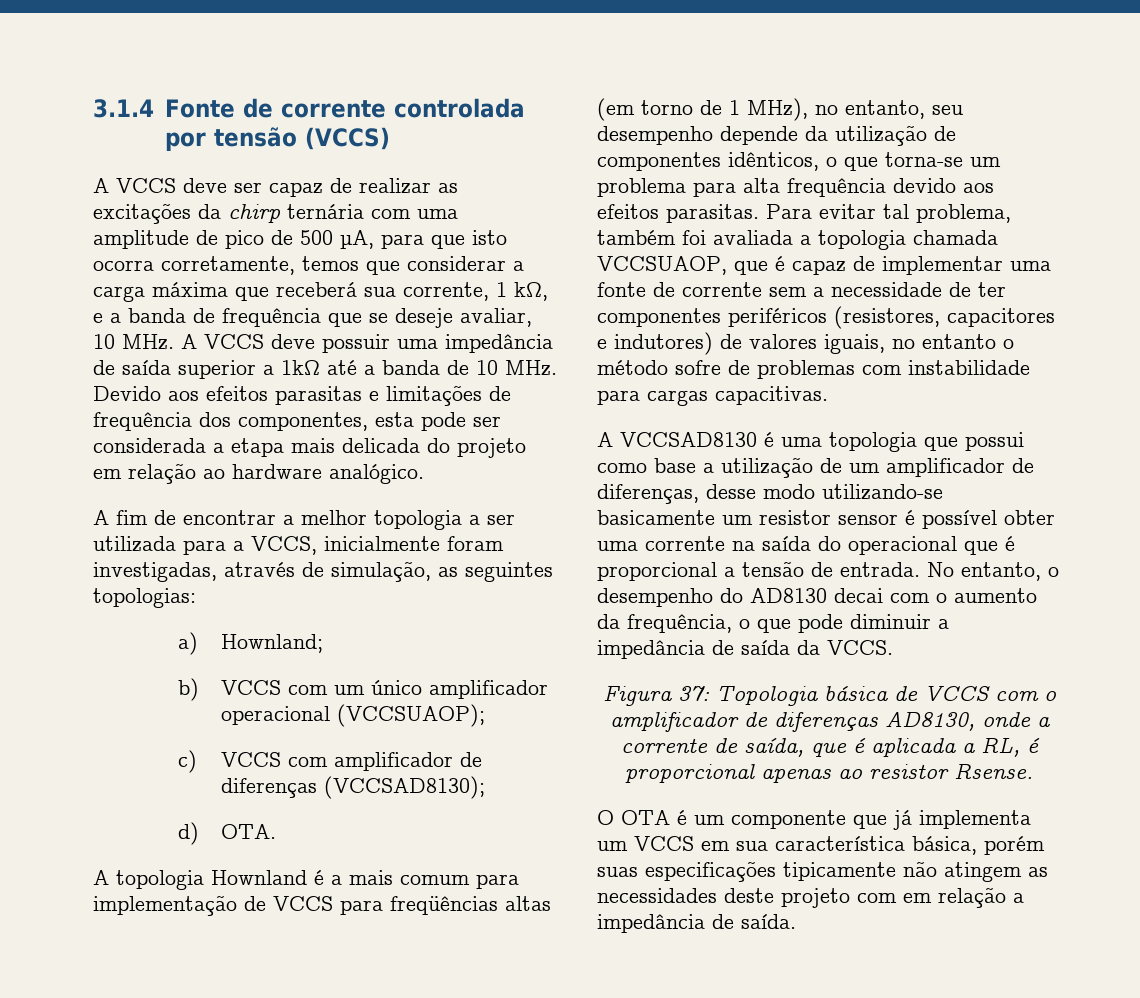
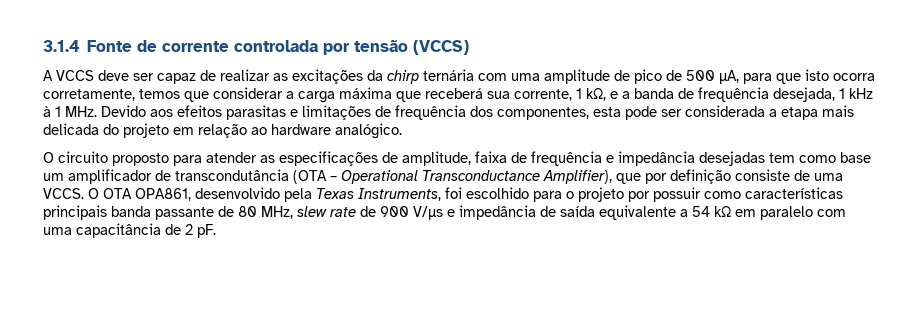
- A VCCS deve ser capaz de realizar as excitações da chirp ternária com uma amplitude de pico de 500 µA, para que isto ocorra corretamente, temos que considerar a carga máxima que receberá sua corrente, 1 kΩ, e a banda de frequência que se deseje avaliar, 10 MHz. A VCCS deve possuir uma impedância de saída superior a 1kΩ até a banda de 10 MHz. Devido aos efeitos parasitas e limitações de frequência dos componentes, esta pode ser considerada a etapa mais delicada do projeto em relação ao hardware analógico.
+ A VCCS deve ser capaz de realizar as excitações da chirp ternária com uma amplitude de pico de 500 µA, para que isto ocorra corretamente, temos que considerar a carga máxima que receberá sua corrente, 1 kΩ, e a banda de frequência desejada, 1 kHz à 1 MHz. Devido aos efeitos parasitas e limitações de frequência dos componentes, esta pode ser considerada a etapa mais delicada do projeto em relação ao hardware analógico.
- A fim de encontrar a melhor topologia a ser utilizada para a VCCS, inicialmente foram investigadas, através de simulação, as seguintes topologias:
- a) Hownland;
- b) VCCS com um único amplificador operacional (VCCSUAOP);
- c) VCCS com amplificador de diferenças (VCCSAD8130);
- d) OTA.
- A topologia Hownland é a mais comum para implementação de VCCS para freqüências altas (em torno de 1 MHz), no entanto, seu desempenho depende da utilização de componentes idênticos, o que torna-se um problema para alta frequência devido aos efeitos parasitas. Para evitar tal problema, também foi avaliada a topologia chamada VCCSUAOP, que é capaz de implementar uma fonte de corrente sem a necessidade de ter componentes periféricos (resistores, capacitores e indutores) de valores iguais, no entanto o método sofre de problemas com instabilidade para cargas capacitivas.
- A VCCSAD8130 é uma topologia que possui como base a utilização de um amplificador de diferenças, desse modo utilizando-se basicamente um resistor sensor é possível obter uma corrente na saída do operacional que é proporcional a tensão de entrada. No entanto, o desempenho do AD8130 decai com o aumento da frequência, o que pode diminuir a impedância de saída da VCCS.
- Figura 37: Topologia básica de VCCS com o amplificador de diferenças AD8130, onde a corrente de saída, que é aplicada a RL, é proporcional apenas ao resistor Rsense.
- O OTA é um componente que já implementa um VCCS em sua característica básica, porém suas especificações tipicamente não atingem as necessidades deste projeto com em relação a impedância de saída.
+ O circuito proposto para atender as especificações de amplitude, faixa de frequência e impedância desejadas tem como base um amplificador de transcondutância (OTA – Operational Transconductance Amplifier), que por definição consiste de uma VCCS. O OTA OPA861, desenvolvido pela Texas Instruments, foi escolhido para o projeto por possuir como características principais banda passante de 80 MHz, slew rate de 900 V/µs e impedância de saída equivalente a 54 kΩ em paralelo com uma capacitância de 2 pF.

